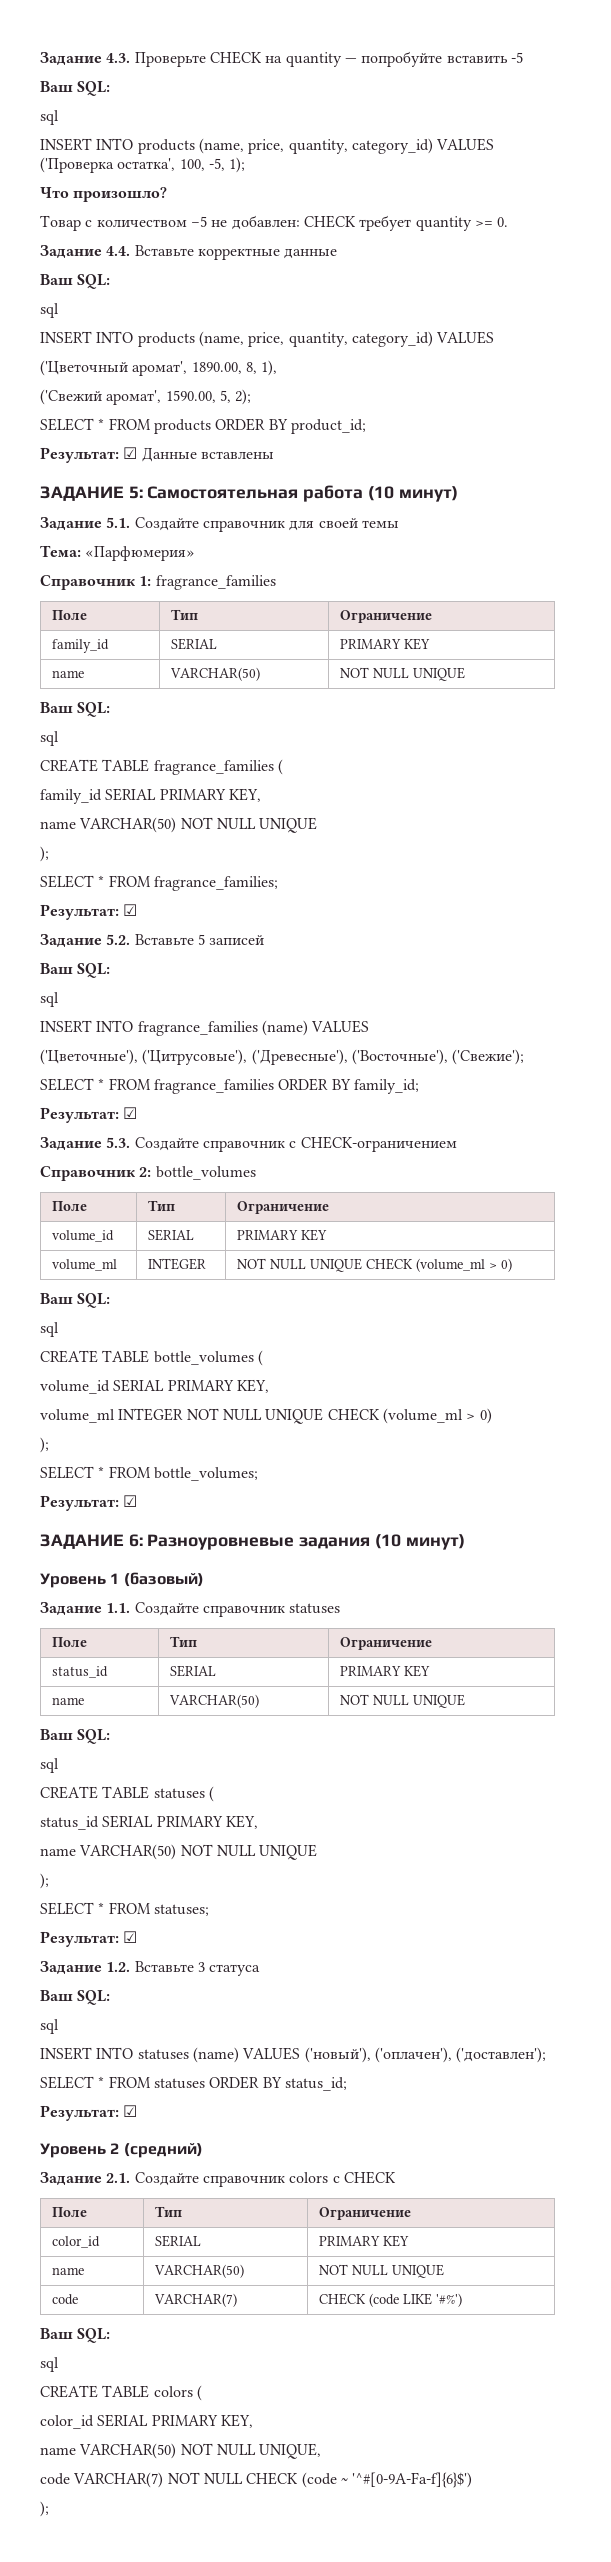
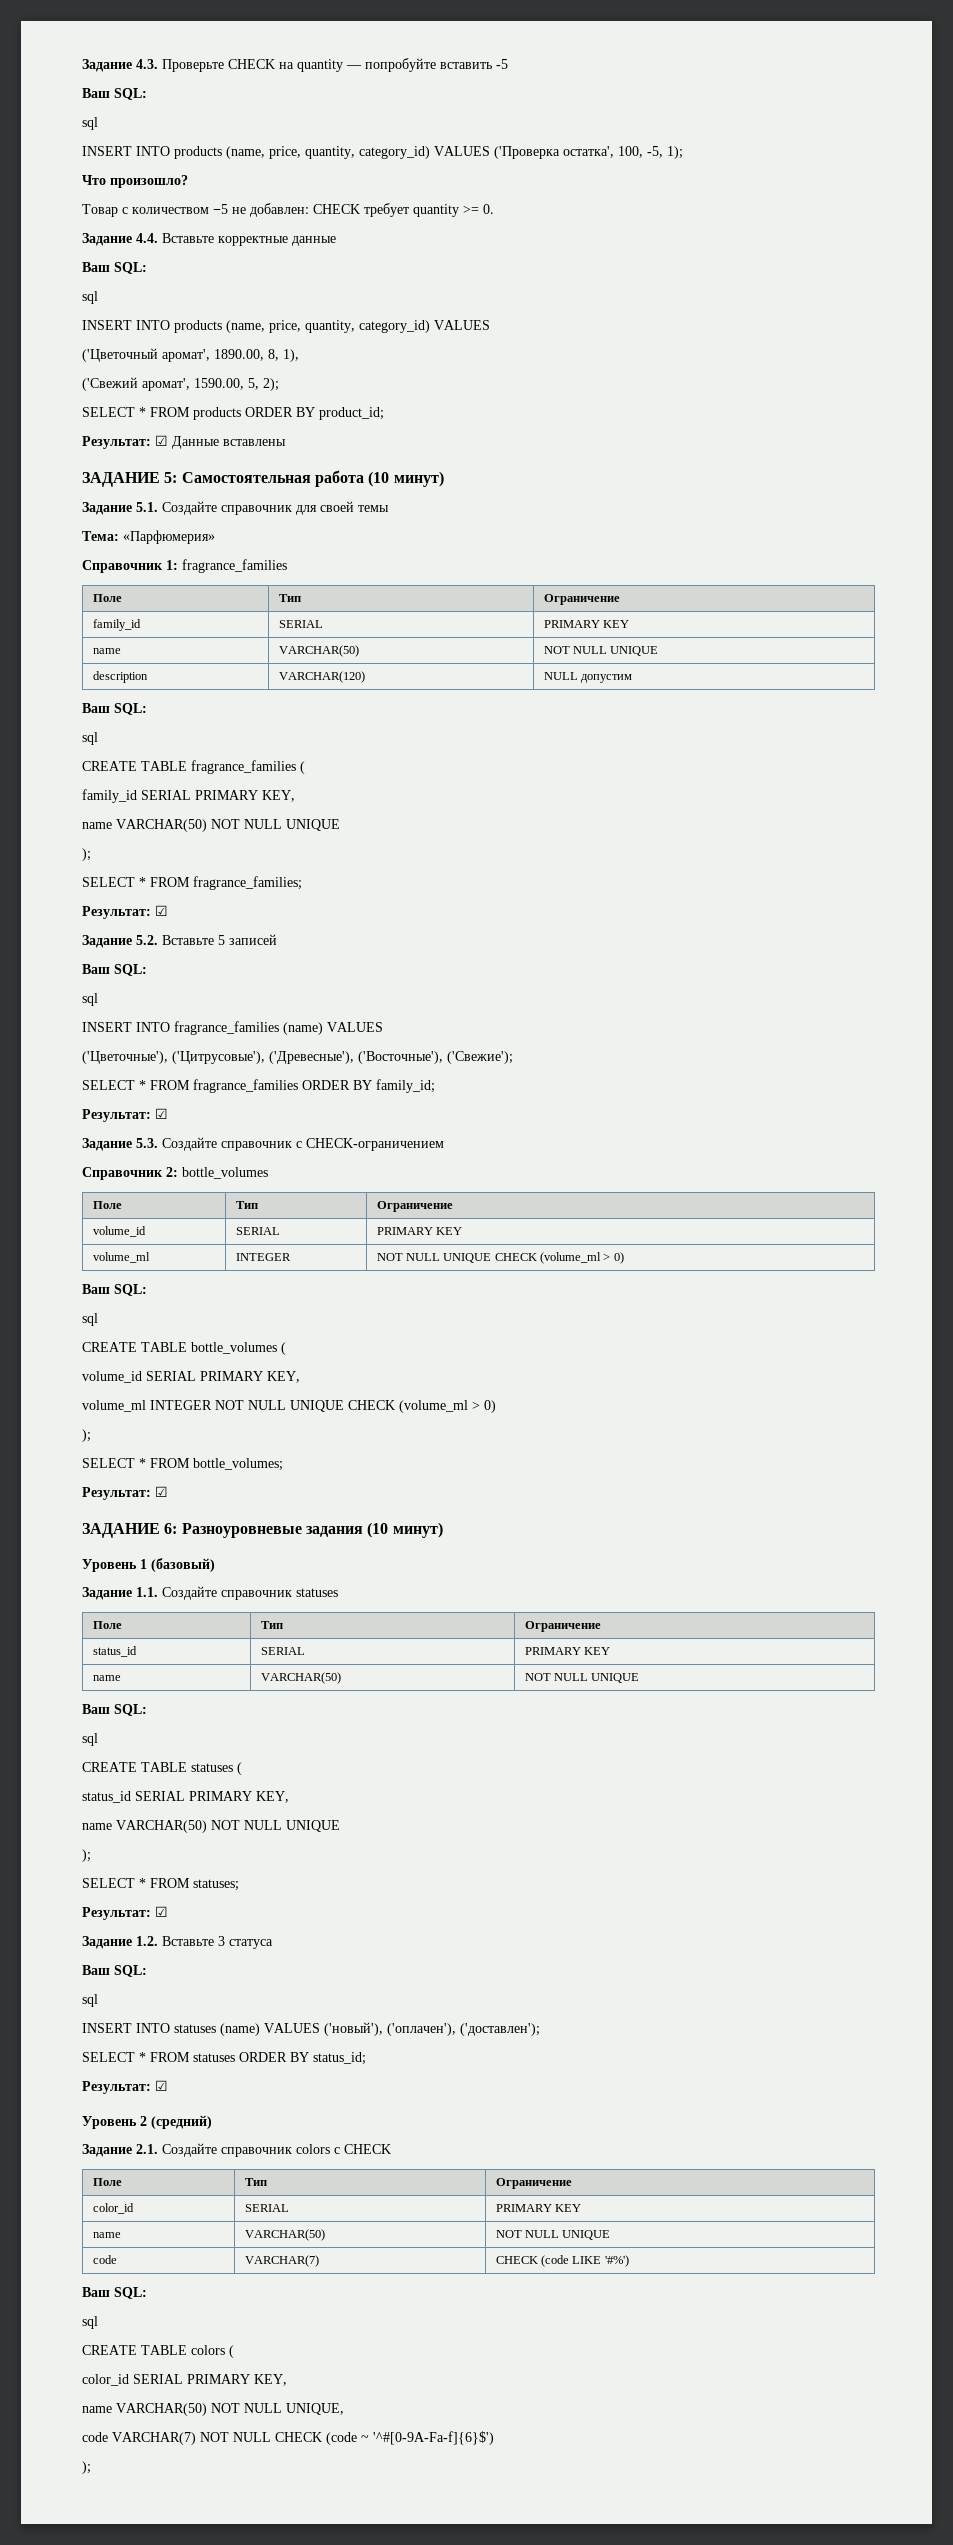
+ description | VARCHAR(120) | NULL допустим

